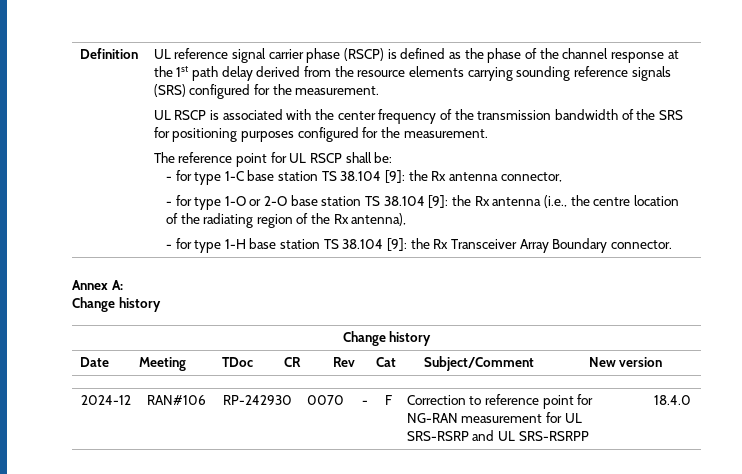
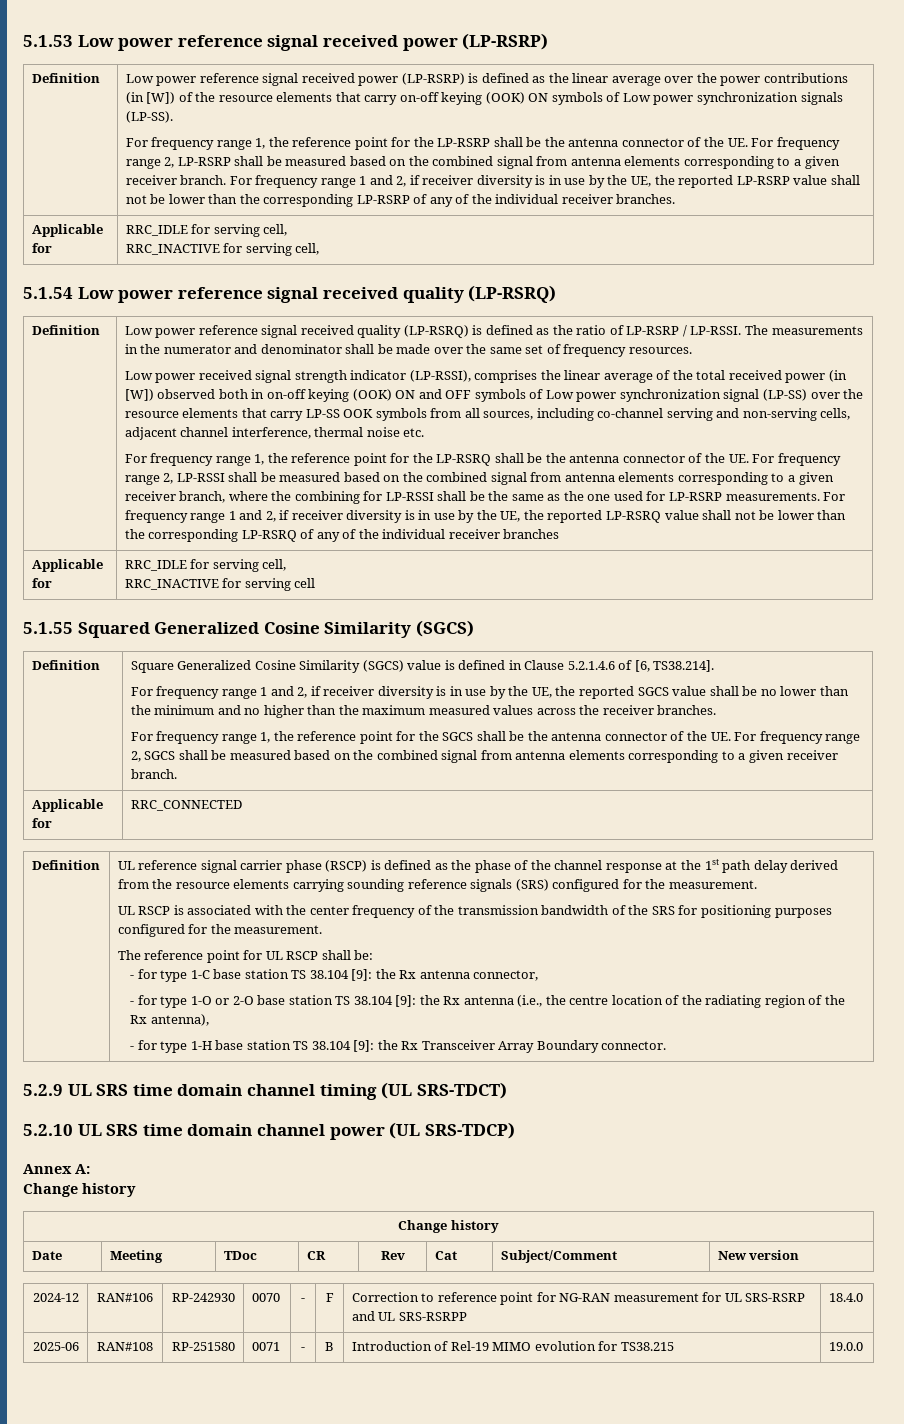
+ 5.1.53 Low power reference signal received power (LP-RSRP)
+ Definition | Low power reference signal received power (LP-RSRP) is defined as the linear average over the power contributions (in [W]) of the resource elements that carry on-off keying (OOK) ON symbols of Low power synchronization signals (LP-SS).
+ For frequency range 1, the reference point for the LP-RSRP shall be the antenna connector of the UE. For frequency range 2, LP-RSRP shall be measured based on the combined signal from antenna elements corresponding to a given receiver branch. For frequency range 1 and 2, if receiver diversity is in use by the UE, the reported LP-RSRP value shall not be lower than the corresponding LP-RSRP of any of the individual receiver branches.
+ Applicable for | RRC_IDLE for serving cell,
+ RRC_INACTIVE for serving cell,
+ 5.1.54 Low power reference signal received quality (LP-RSRQ)
+ Definition | Low power reference signal received quality (LP-RSRQ) is defined as the ratio of LP-RSRP / LP-RSSI. The measurements in the numerator and denominator shall be made over the same set of frequency resources.
+ Low power received signal strength indicator (LP-RSSI), comprises the linear average of the total received power (in [W]) observed both in on-off keying (OOK) ON and OFF symbols of Low power synchronization signal (LP-SS) over the resource elements that carry LP-SS OOK symbols from all sources, including co-channel serving and non-serving cells, adjacent channel interference, thermal noise etc.
+ For frequency range 1, the reference point for the LP-RSRQ shall be the antenna connector of the UE. For frequency range 2, LP-RSSI shall be measured based on the combined signal from antenna elements corresponding to a given receiver branch, where the combining for LP-RSSI shall be the same as the one used for LP-RSRP measurements. For frequency range 1 and 2, if receiver diversity is in use by the UE, the reported LP-RSRQ value shall not be lower than the corresponding LP-RSRQ of any of the individual receiver branches
+ Applicable for | RRC_IDLE for serving cell,
+ RRC_INACTIVE for serving cell
+ 5.1.55 Squared Generalized Cosine Similarity (SGCS)
+ Definition | Square Generalized Cosine Similarity (SGCS) value is defined in Clause 5.2.1.4.6 of [6, TS38.214].
+ For frequency range 1 and 2, if receiver diversity is in use by the UE, the reported SGCS value shall be no lower than the minimum and no higher than the maximum measured values across the receiver branches.
+ For frequency range 1, the reference point for the SGCS shall be the antenna connector of the UE. For frequency range 2, SGCS shall be measured based on the combined signal from antenna elements corresponding to a given receiver branch.
+ Applicable for | RRC_CONNECTED
+ 5.2.9 UL SRS time domain channel timing (UL SRS-TDCT)
+ 5.2.10 UL SRS time domain channel power (UL SRS-TDCP)
+ 2025-06 | RAN#108 | RP-251580 | 0071 | - | B | Introduction of Rel-19 MIMO evolution for TS38.215 | 19.0.0

